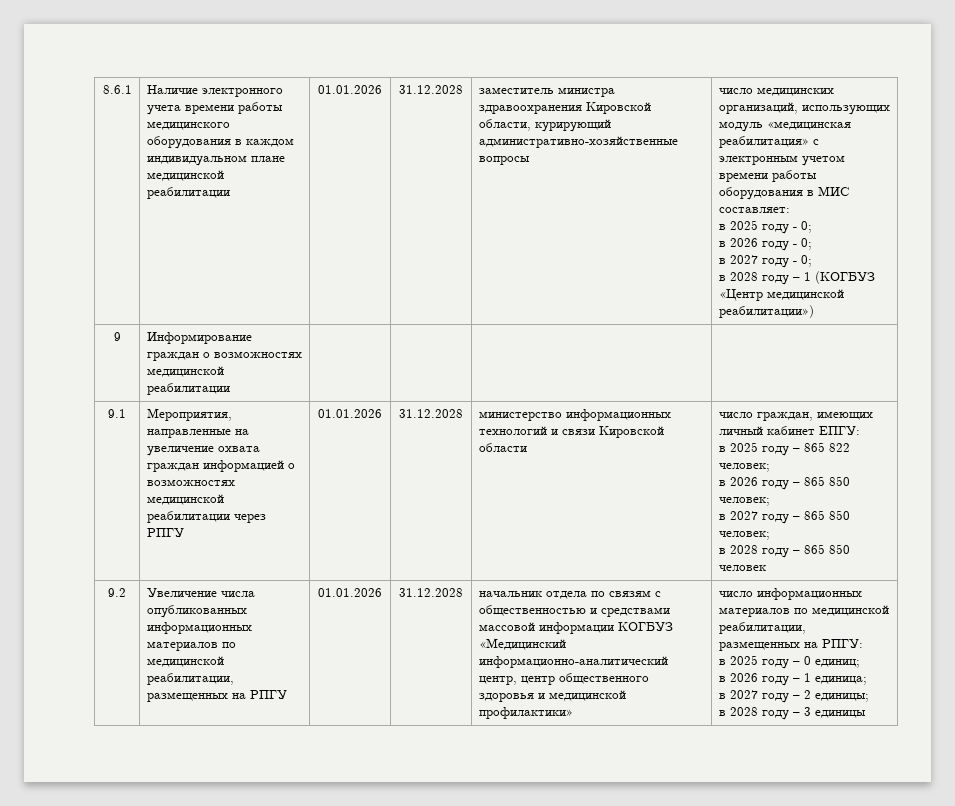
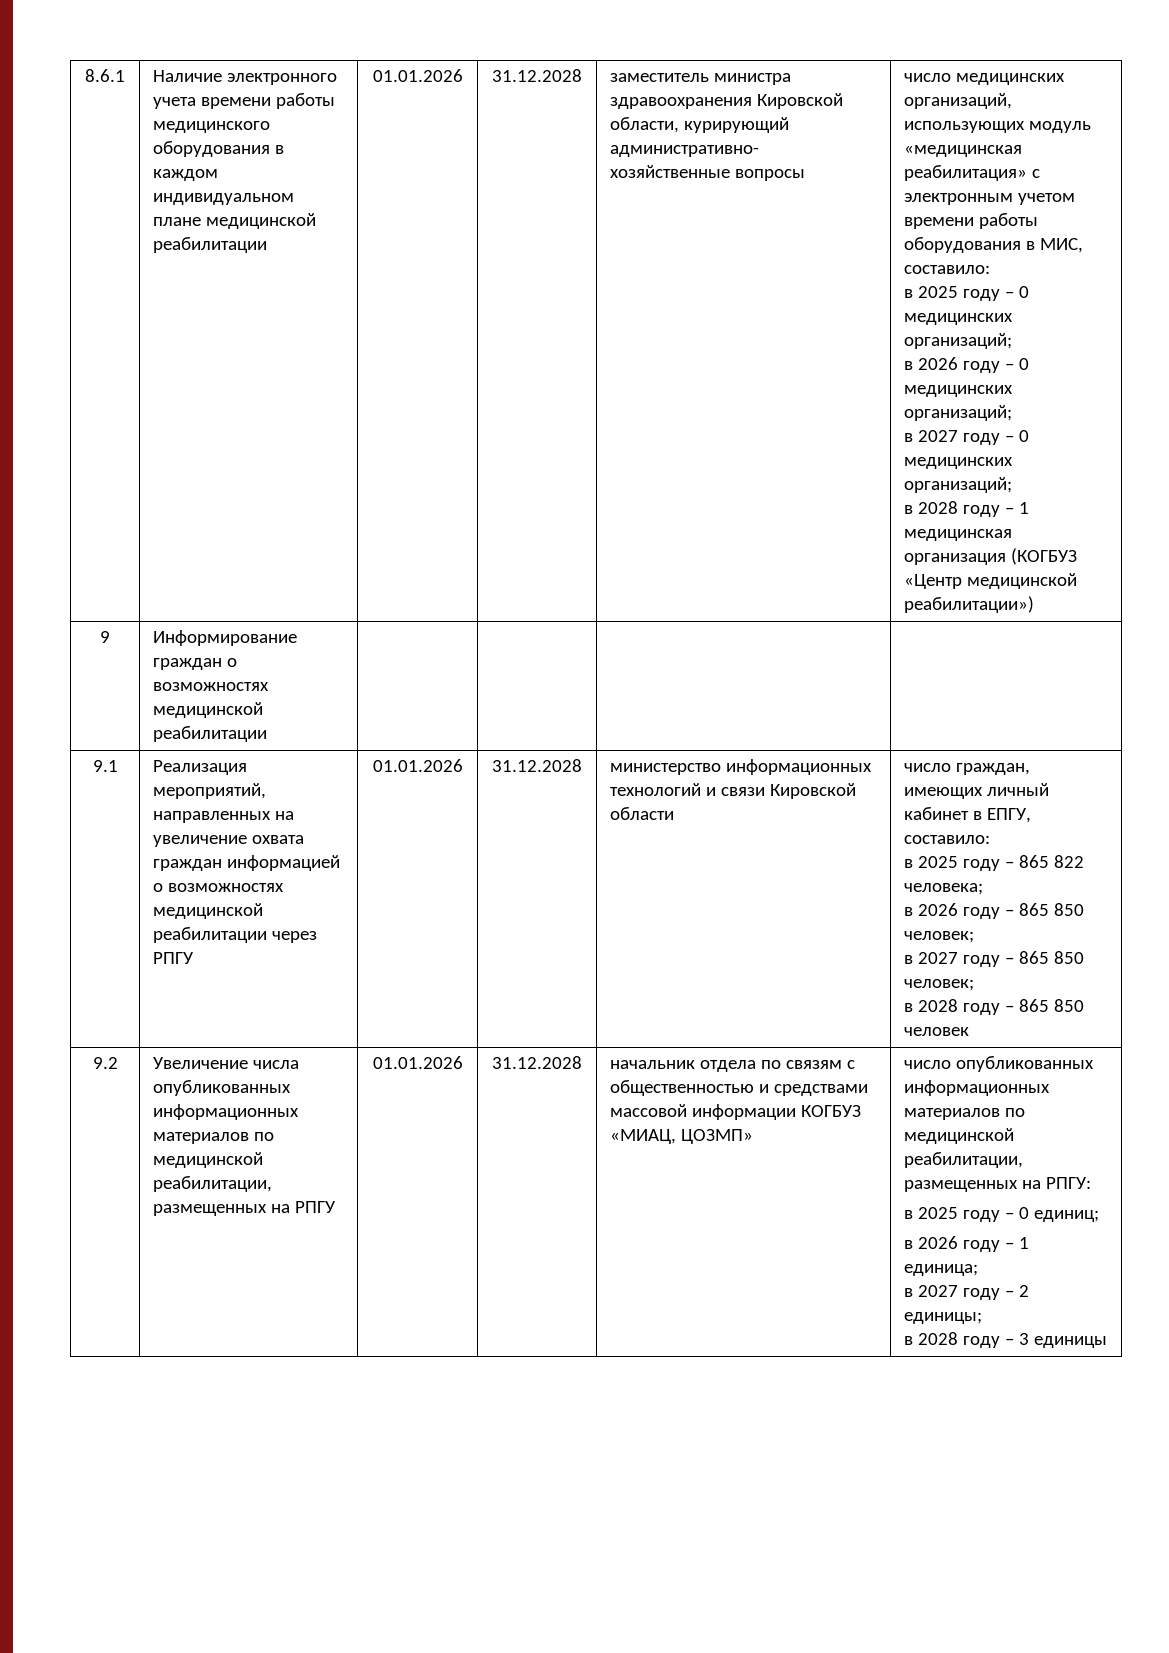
- число медицинских организаций, использующих модуль «медицинская реабилитация» с электронным учетом времени работы оборудования в МИС составляет:
- в 2025 году - 0;
- в 2026 году - 0;
- в 2027 году - 0;
+ число медицинских организаций, использующих модуль «медицинская реабилитация» с электронным учетом времени работы оборудования в МИС, составило:
+ в 2025 году – 0 медицинских организаций;
+ в 2026 году – 0 медицинских организаций;
+ в 2027 году – 0 медицинских организаций;
- в 2028 году – 1 (КОГБУЗ «Центр медицинской реабилитации»)
+ в 2028 году – 1 медицинская организация (КОГБУЗ «Центр медицинской реабилитации»)
- Мероприятия, направленные на увеличение охвата граждан информацией о возможностях медицинской реабилитации через РПГУ
+ Реализация мероприятий, направленных на увеличение охвата граждан информацией о возможностях медицинской реабилитации через РПГУ
- число граждан, имеющих личный кабинет ЕПГУ:
+ число граждан, имеющих личный кабинет в ЕПГУ, составило:
- в 2025 году – 865 822 человек;
+ в 2025 году – 865 822 человека;
- начальник отдела по связям с общественностью и средствами массовой информации КОГБУЗ «Медицинский информационно-аналитический центр, центр общественного здоровья и медицинской профилактики» | число информационных материалов по медицинской реабилитации, размещенных на РПГУ:
+ начальник отдела по связям с общественностью и средствами массовой информации КОГБУЗ «МИАЦ, ЦОЗМП» | число опубликованных информационных материалов по медицинской реабилитации, размещенных на РПГУ:

